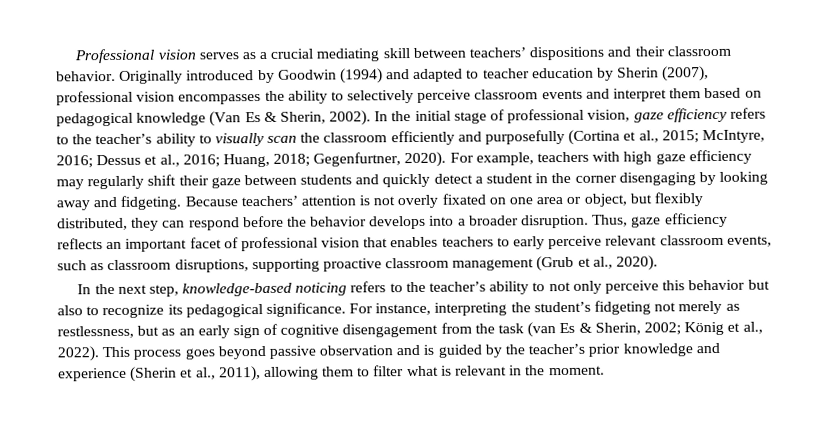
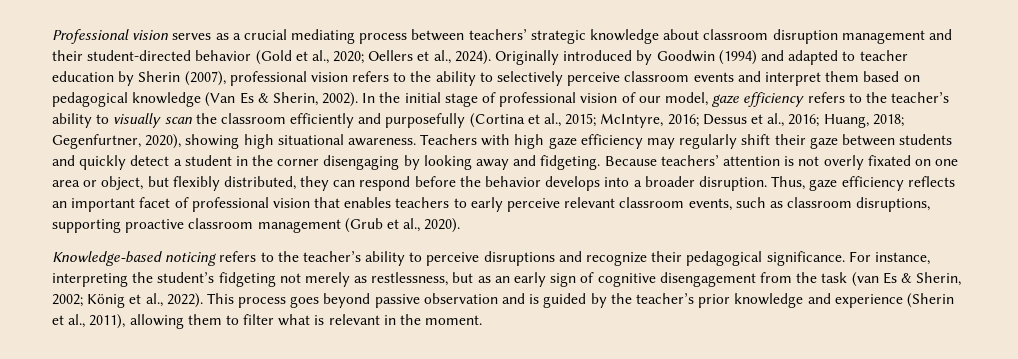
- Professional vision serves as a crucial mediating skill between teachers’ dispositions and their classroom behavior.
+ Professional vision serves as a crucial mediating process between teachers’ strategic knowledge about classroom disruption management and their student-directed behavior (Gold et al., 2020; Oellers et al., 2024).
- Originally introduced by Goodwin (1994) and adapted to teacher education by Sherin (2007), professional vision encompasses the ability to selectively perceive classroom events and interpret them based on pedagogical knowledge (Van Es & Sherin, 2002).
+ Originally introduced by Goodwin (1994) and adapted to teacher education by Sherin (2007), professional vision refers to the ability to selectively perceive classroom events and interpret them based on pedagogical knowledge (Van Es & Sherin, 2002).
- In the initial stage of professional vision, gaze efficiency refers to the teacher’s ability to visually scan the classroom efficiently and purposefully (Cortina et al., 2015; McIntyre, 2016; Dessus et al., 2016; Huang, 2018; Gegenfurtner, 2020). For example, teachers with high gaze efficiency may regularly shift their gaze between students and quickly detect a student in the corner disengaging by looking away and fidgeting.
+ In the initial stage of professional vision of our model, gaze efficiency refers to the teacher’s ability to visually scan the classroom efficiently and purposefully (Cortina et al., 2015; McIntyre, 2016; Dessus et al., 2016; Huang, 2018; Gegenfurtner, 2020), showing high situational awareness. Teachers with high gaze efficiency may regularly shift their gaze between students and quickly detect a student in the corner disengaging by looking away and fidgeting.
- In the next step, knowledge-based noticing refers to the teacher’s ability to not only perceive this behavior but also to recognize its pedagogical significance.
+ Knowledge-based noticing refers to the teacher’s ability to perceive disruptions and recognize their pedagogical significance.

